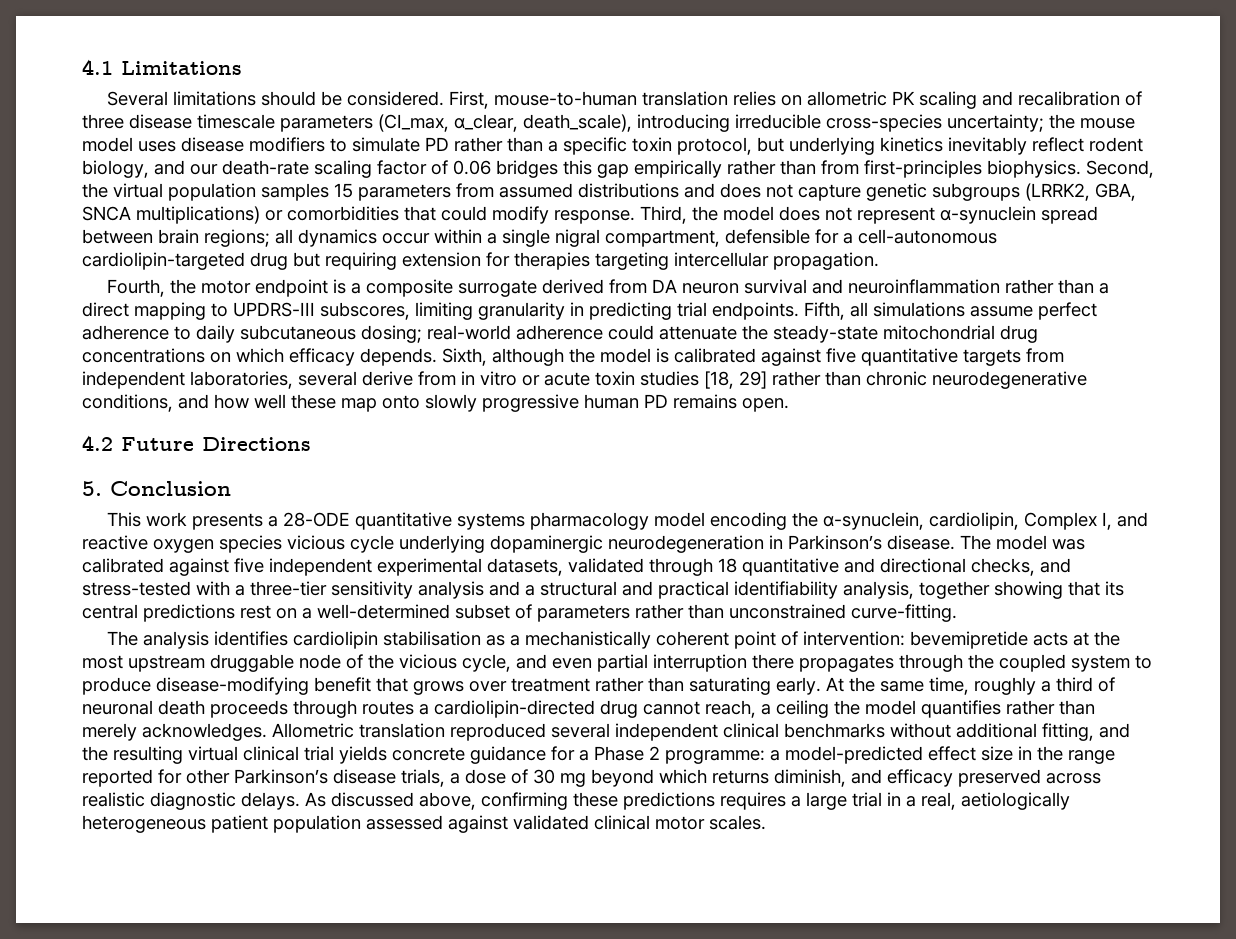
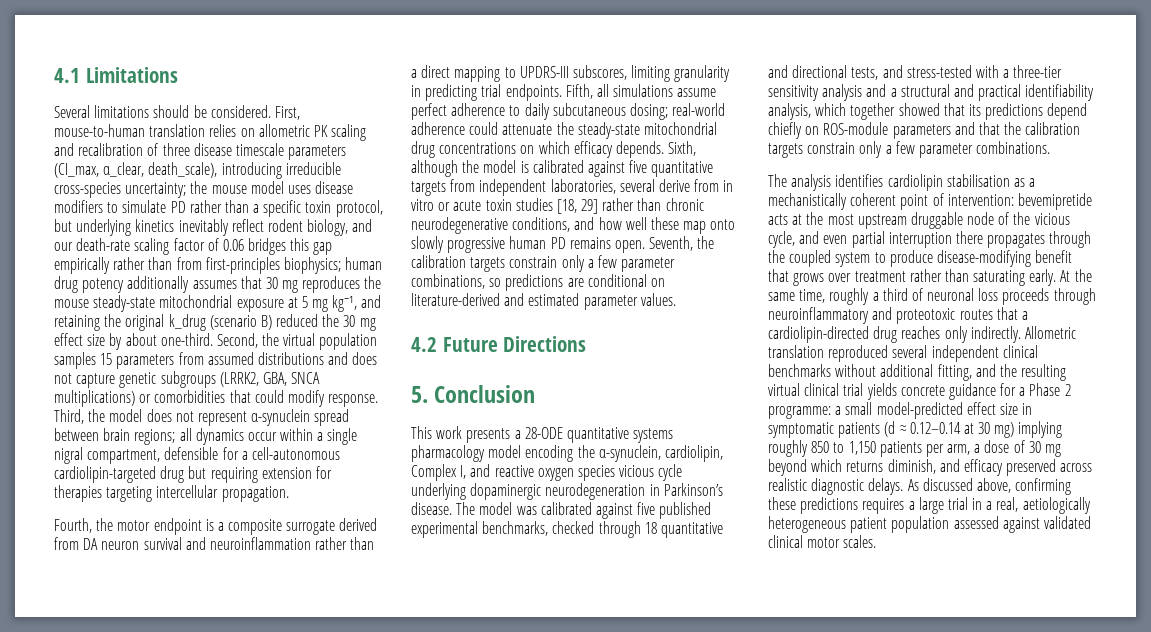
- First, mouse-to-human translation relies on allometric PK scaling and recalibration of three disease timescale parameters (CI_max, α_clear, death_scale), introducing irreducible cross-species uncertainty; the mouse model uses disease modifiers to simulate PD rather than a specific toxin protocol, but underlying kinetics inevitably reflect rodent biology, and our death-rate scaling factor of 0.06 bridges this gap empirically rather than from first-principles biophysics.
+ First, mouse-to-human translation relies on allometric PK scaling and recalibration of three disease timescale parameters (CI_max, α_clear, death_scale), introducing irreducible cross-species uncertainty; the mouse model uses disease modifiers to simulate PD rather than a specific toxin protocol, but underlying kinetics inevitably reflect rodent biology, and our death-rate scaling factor of 0.06 bridges this gap empirically rather than from first-principles biophysics; human drug potency additionally assumes that 30 mg reproduces the mouse steady-state mitochondrial exposure at 5 mg kg⁻¹, and retaining the original k_drug (scenario B) reduced the 30 mg effect size by about one-third.
+ Seventh, the calibration targets constrain only a few parameter combinations, so predictions are conditional on literature-derived and estimated parameter values.
- The model was calibrated against five independent experimental datasets, validated through 18 quantitative and directional checks, and stress-tested with a three-tier sensitivity analysis and a structural and practical identifiability analysis, together showing that its central predictions rest on a well-determined subset of parameters rather than unconstrained curve-fitting.
+ The model was calibrated against five published experimental benchmarks, checked through 18 quantitative and directional tests, and stress-tested with a three-tier sensitivity analysis and a structural and practical identifiability analysis, which together showed that its predictions depend chiefly on ROS-module parameters and that the calibration targets constrain only a few parameter combinations.
- At the same time, roughly a third of neuronal death proceeds through routes a cardiolipin-directed drug cannot reach, a ceiling the model quantifies rather than merely acknowledges.
+ At the same time, roughly a third of neuronal loss proceeds through neuroinflammatory and proteotoxic routes that a cardiolipin-directed drug reaches only indirectly.
- Allometric translation reproduced several independent clinical benchmarks without additional fitting, and the resulting virtual clinical trial yields concrete guidance for a Phase 2 programme: a model-predicted effect size in the range reported for other Parkinson’s disease trials, a dose of 30 mg beyond which returns diminish, and efficacy preserved across realistic diagnostic delays.
+ Allometric translation reproduced several independent clinical benchmarks without additional fitting, and the resulting virtual clinical trial yields concrete guidance for a Phase 2 programme: a small model-predicted effect size in symptomatic patients (d ≈ 0.12–0.14 at 30 mg) implying roughly 850 to 1,150 patients per arm, a dose of 30 mg beyond which returns diminish, and efficacy preserved across realistic diagnostic delays.

